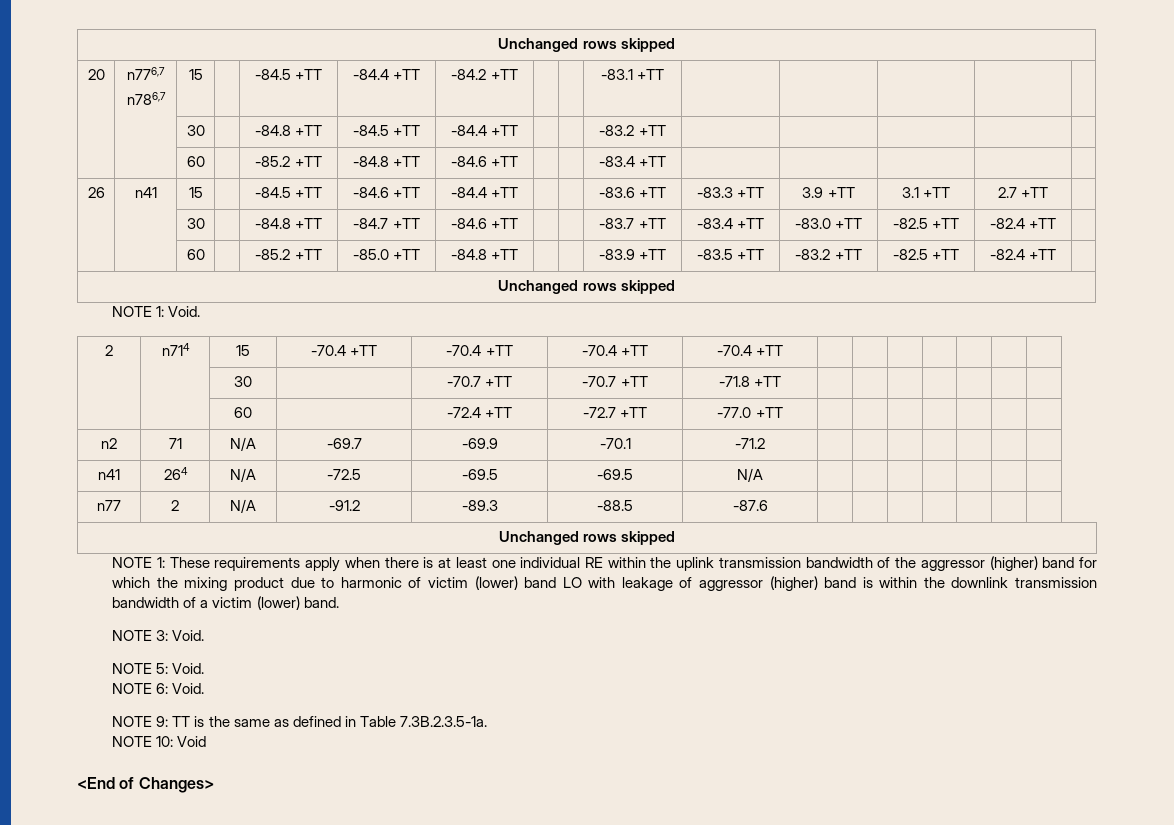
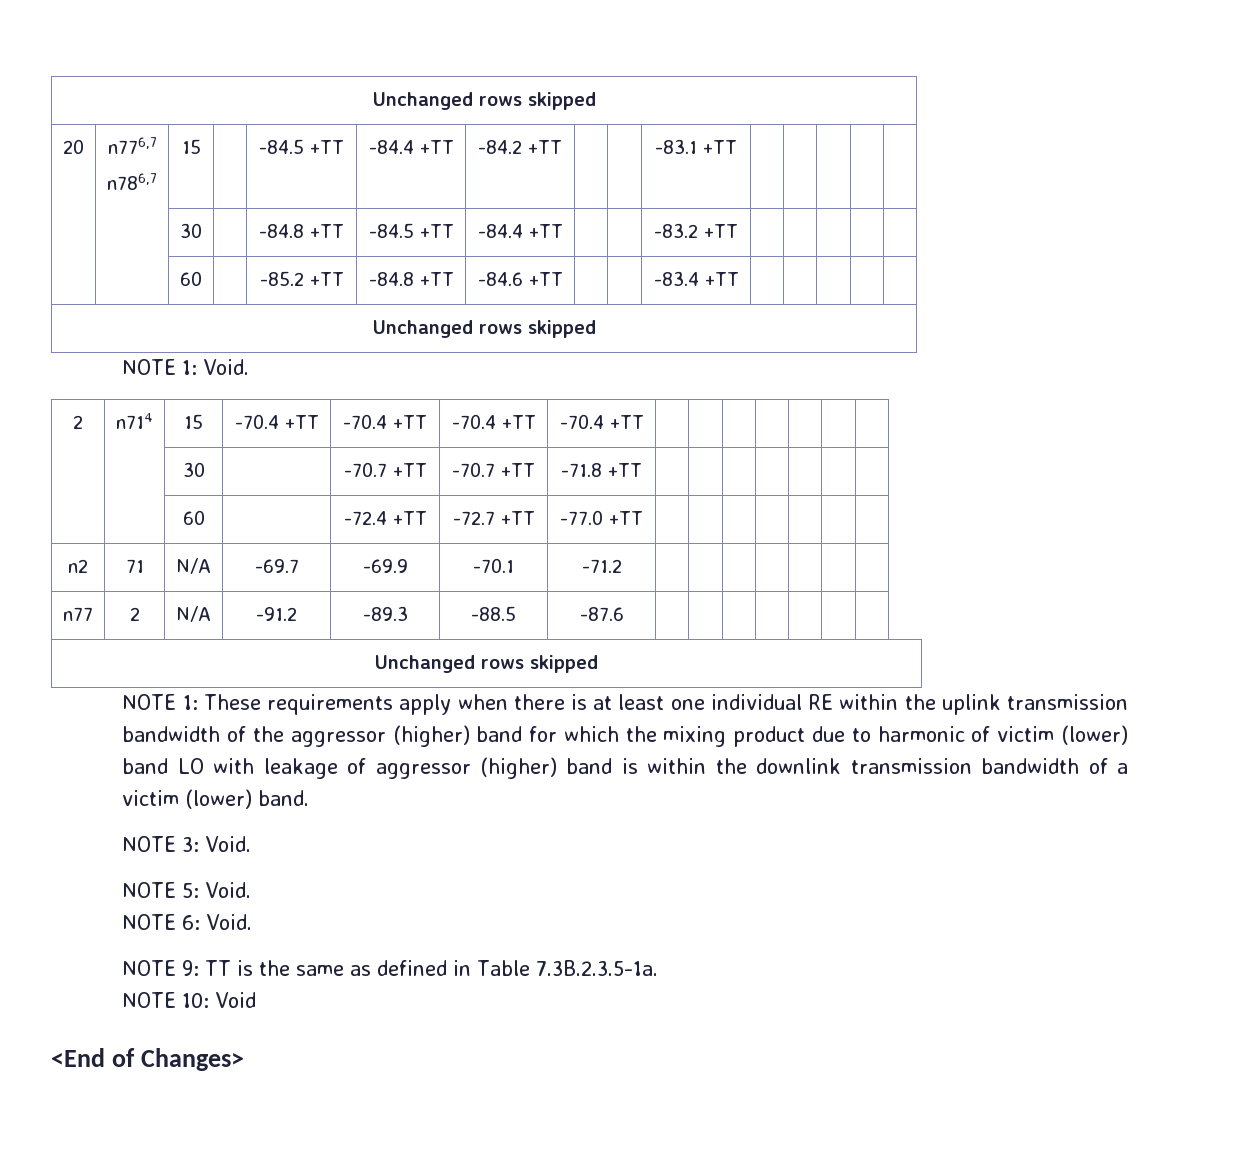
- 26 | n41 | 15 | | -84.5 +TT | -84.6 +TT | -84.4 +TT | | | -83.6 +TT | -83.3 +TT | 3.9 +TT | 3.1 +TT | 2.7 +TT |
- | | 30 | | -84.8 +TT | -84.7 +TT | -84.6 +TT | | | -83.7 +TT | -83.4 +TT | -83.0 +TT | -82.5 +TT | -82.4 +TT |
- | | 60 | | -85.2 +TT | -85.0 +TT | -84.8 +TT | | | -83.9 +TT | -83.5 +TT | -83.2 +TT | -82.5 +TT | -82.4 +TT |
- n41 | 264 | N/A | -72.5 | -69.5 | -69.5 | N/A | | | | | | |

